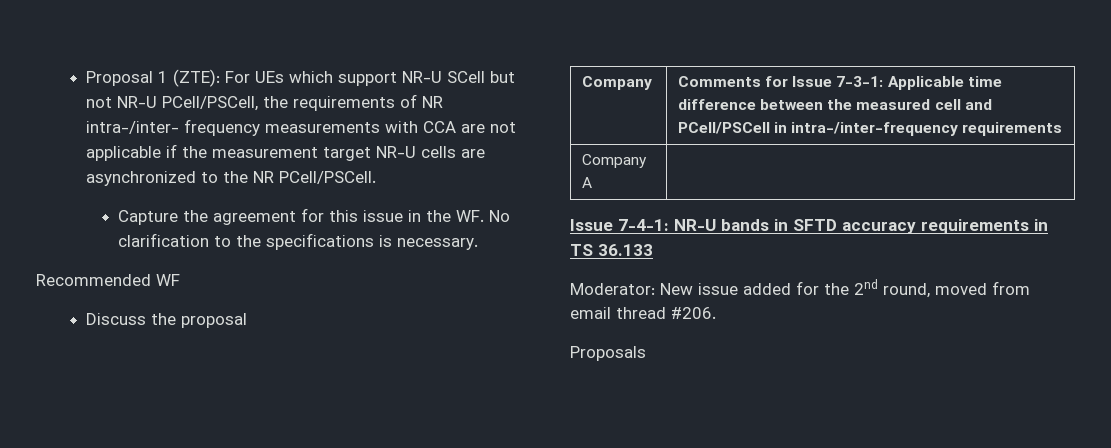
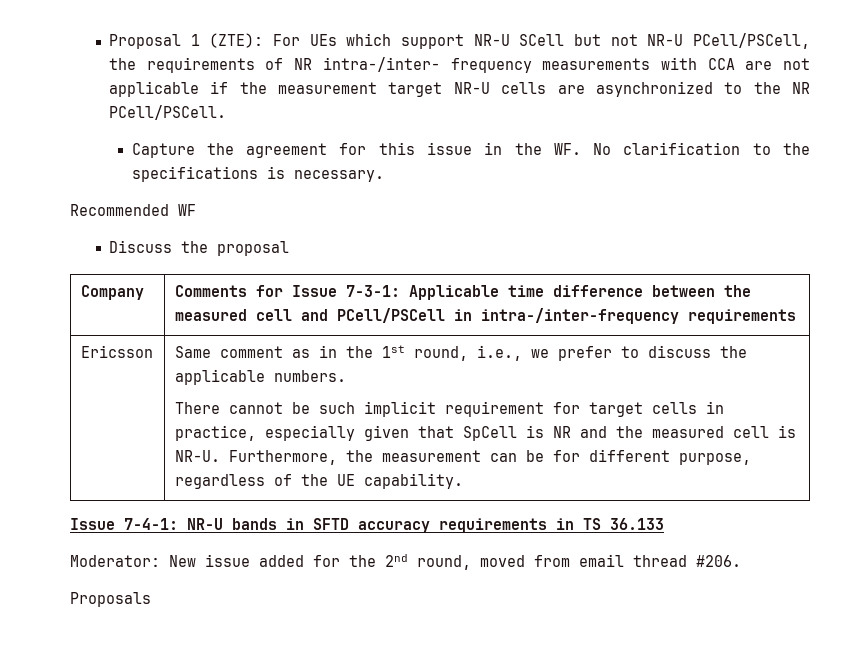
- Company A
+ Ericsson | Same comment as in the 1st round, i.e., we prefer to discuss the applicable numbers.
+ There cannot be such implicit requirement for target cells in practice, especially given that SpCell is NR and the measured cell is NR-U. Furthermore, the measurement can be for different purpose, regardless of the UE capability.

